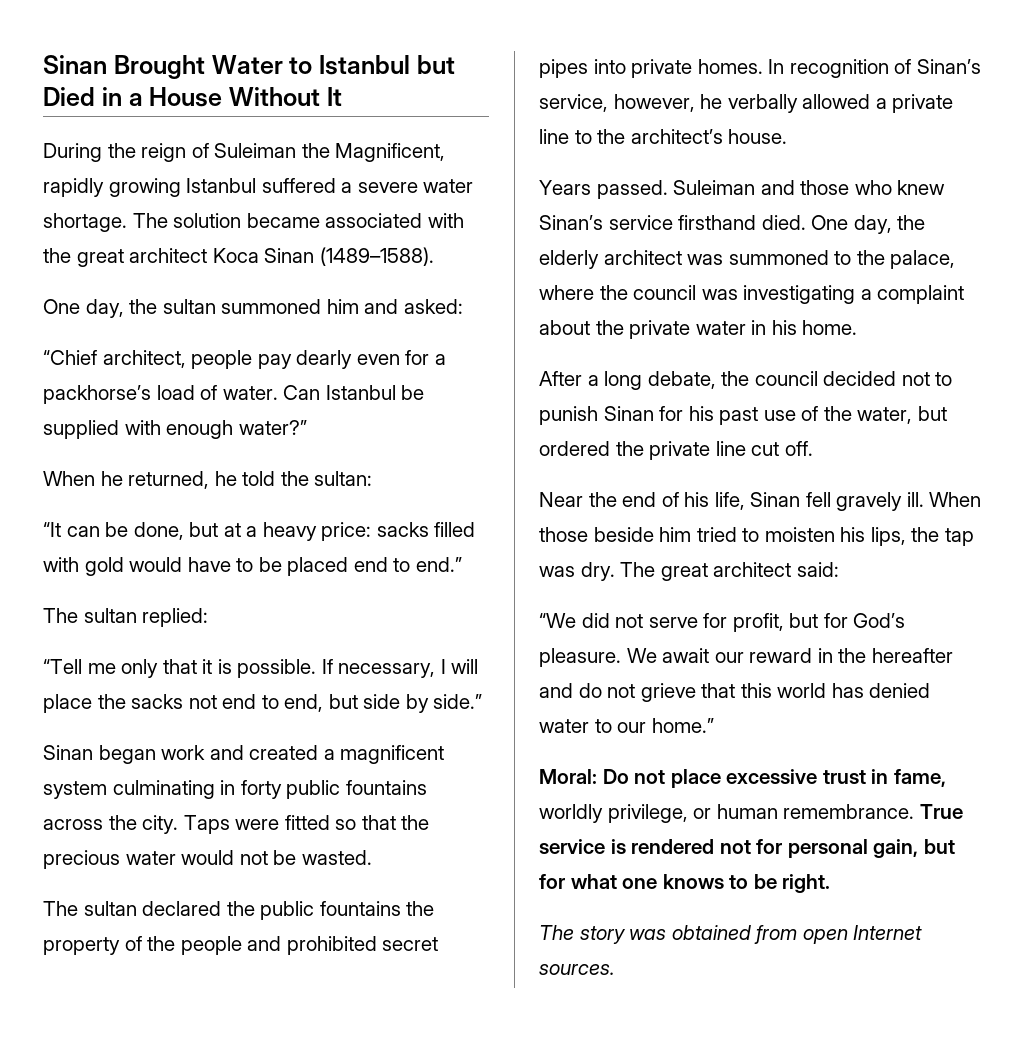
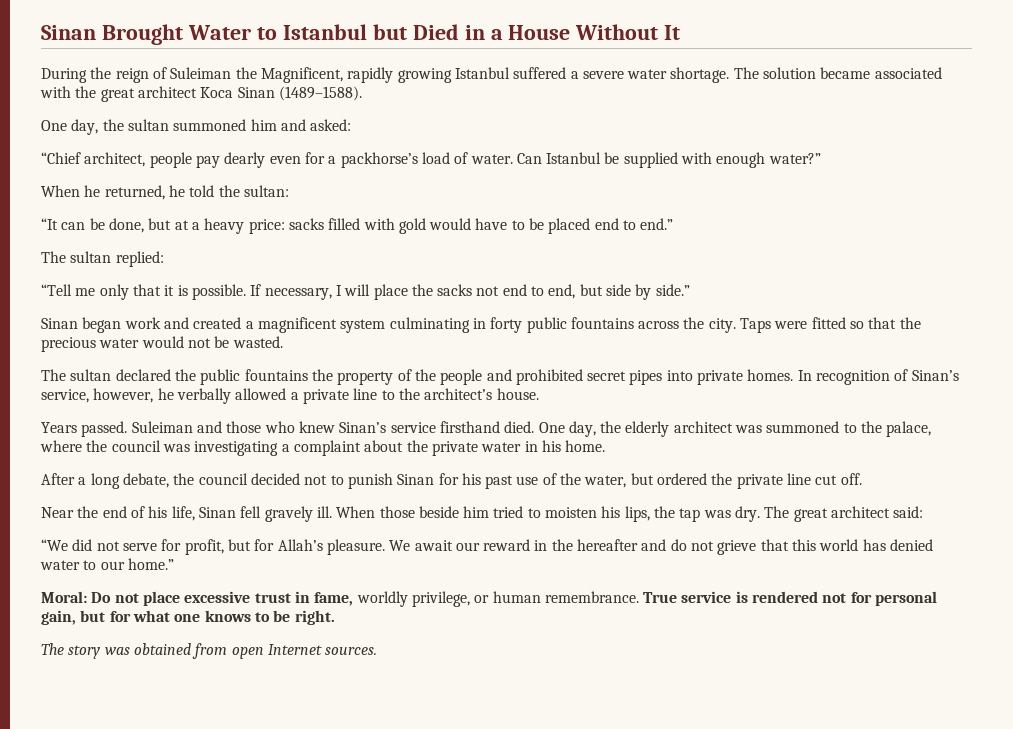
- “We did not serve for profit, but for God’s pleasure.
+ “We did not serve for profit, but for Allah’s pleasure.

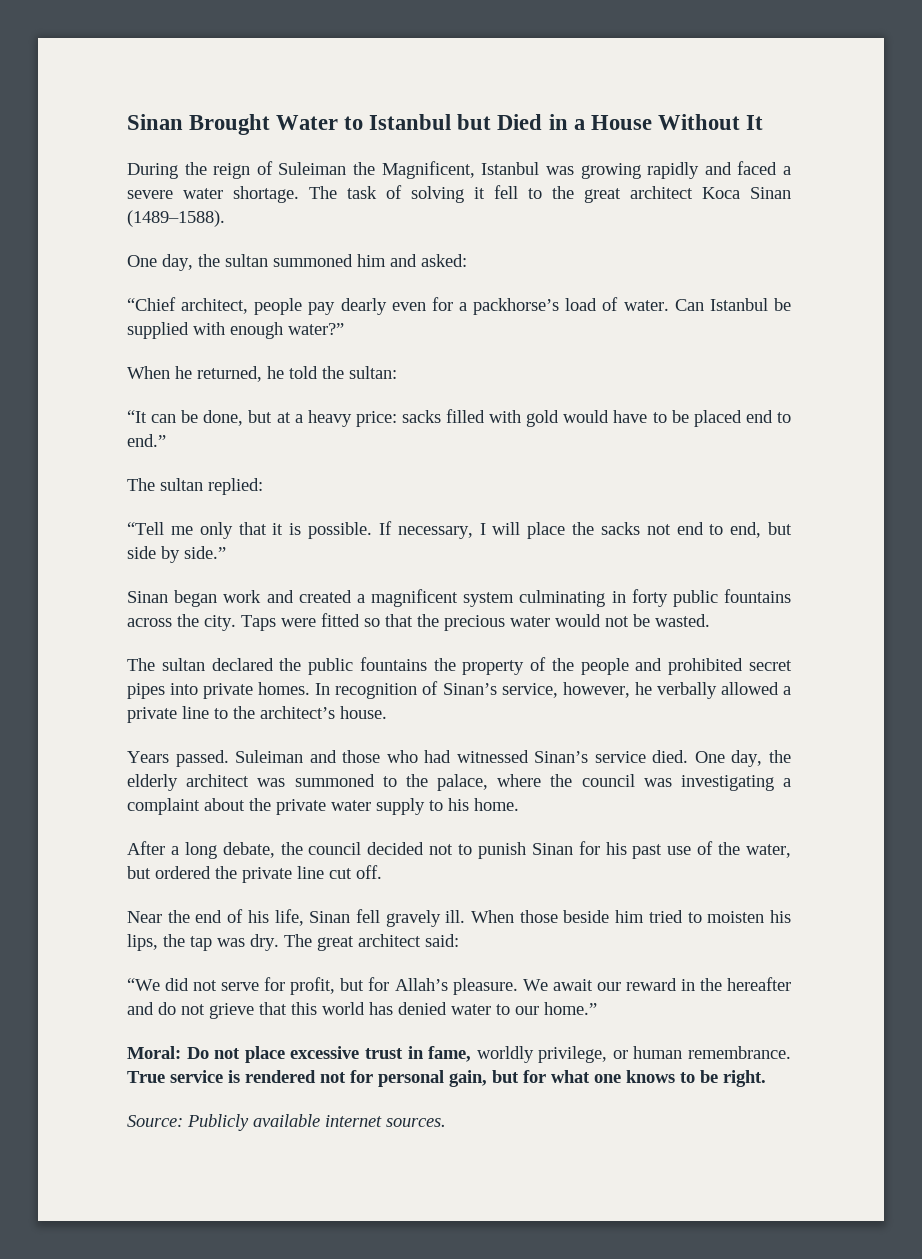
- During the reign of Suleiman the Magnificent, rapidly growing Istanbul suffered a severe water shortage.
+ During the reign of Suleiman the Magnificent, Istanbul was growing rapidly and faced a severe water shortage.
- The solution became associated with the great architect Koca Sinan (1489–1588).
+ The task of solving it fell to the great architect Koca Sinan (1489–1588).
- Suleiman and those who knew Sinan’s service firsthand died.
+ Suleiman and those who had witnessed Sinan’s service died.
- One day, the elderly architect was summoned to the palace, where the council was investigating a complaint about the private water in his home.
+ One day, the elderly architect was summoned to the palace, where the council was investigating a complaint about the private water supply to his home.
- The story was obtained from open Internet sources.
+ Source: Publicly available internet sources.

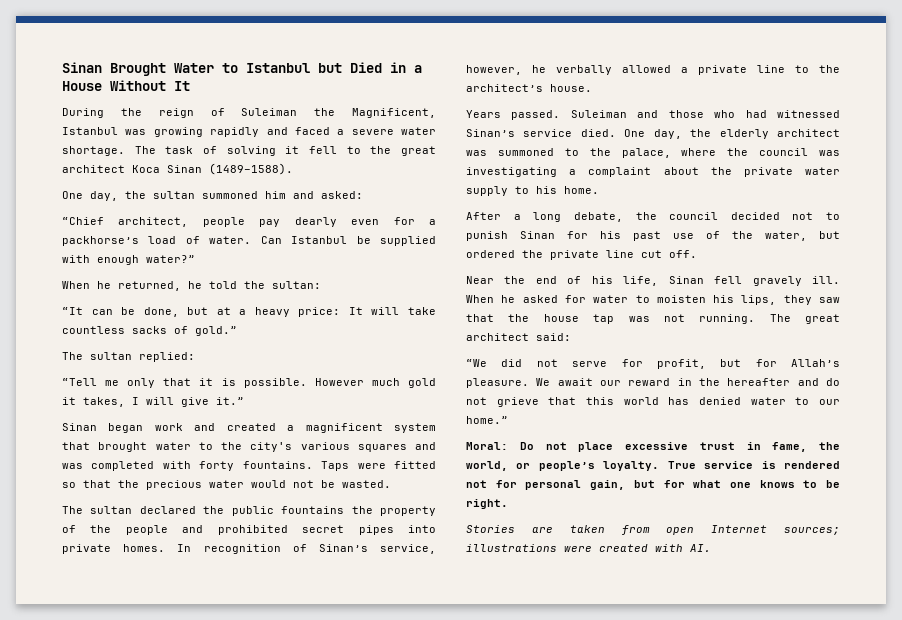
- “It can be done, but at a heavy price: sacks filled with gold would have to be placed end to end.”
+ “It can be done, but at a heavy price: It will take countless sacks of gold.”
- If necessary, I will place the sacks not end to end, but side by side.”
+ However much gold it takes, I will give it.”
- Sinan began work and created a magnificent system culminating in forty public fountains across the city.
+ Sinan began work and created a magnificent system that brought water to the city's various squares and was completed with forty fountains.
- When those beside him tried to moisten his lips, the tap was dry.
+ When he asked for water to moisten his lips, they saw that the house tap was not running.
- Moral: Do not place excessive trust in fame, worldly privilege, or human remembrance.
+ Moral: Do not place excessive trust in fame, the world, or people’s loyalty.
- Source: Publicly available internet sources.
+ Stories are taken from open Internet sources; illustrations were created with AI.

